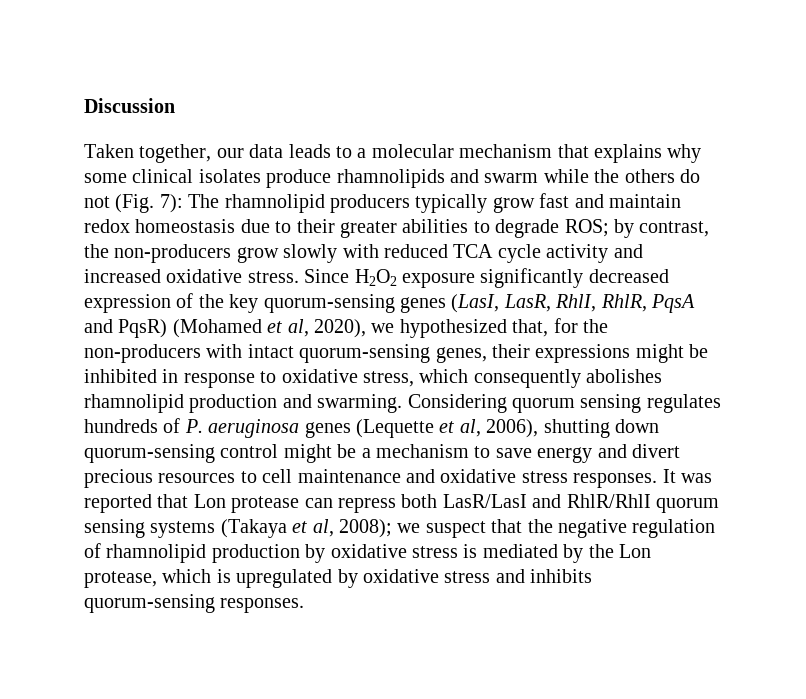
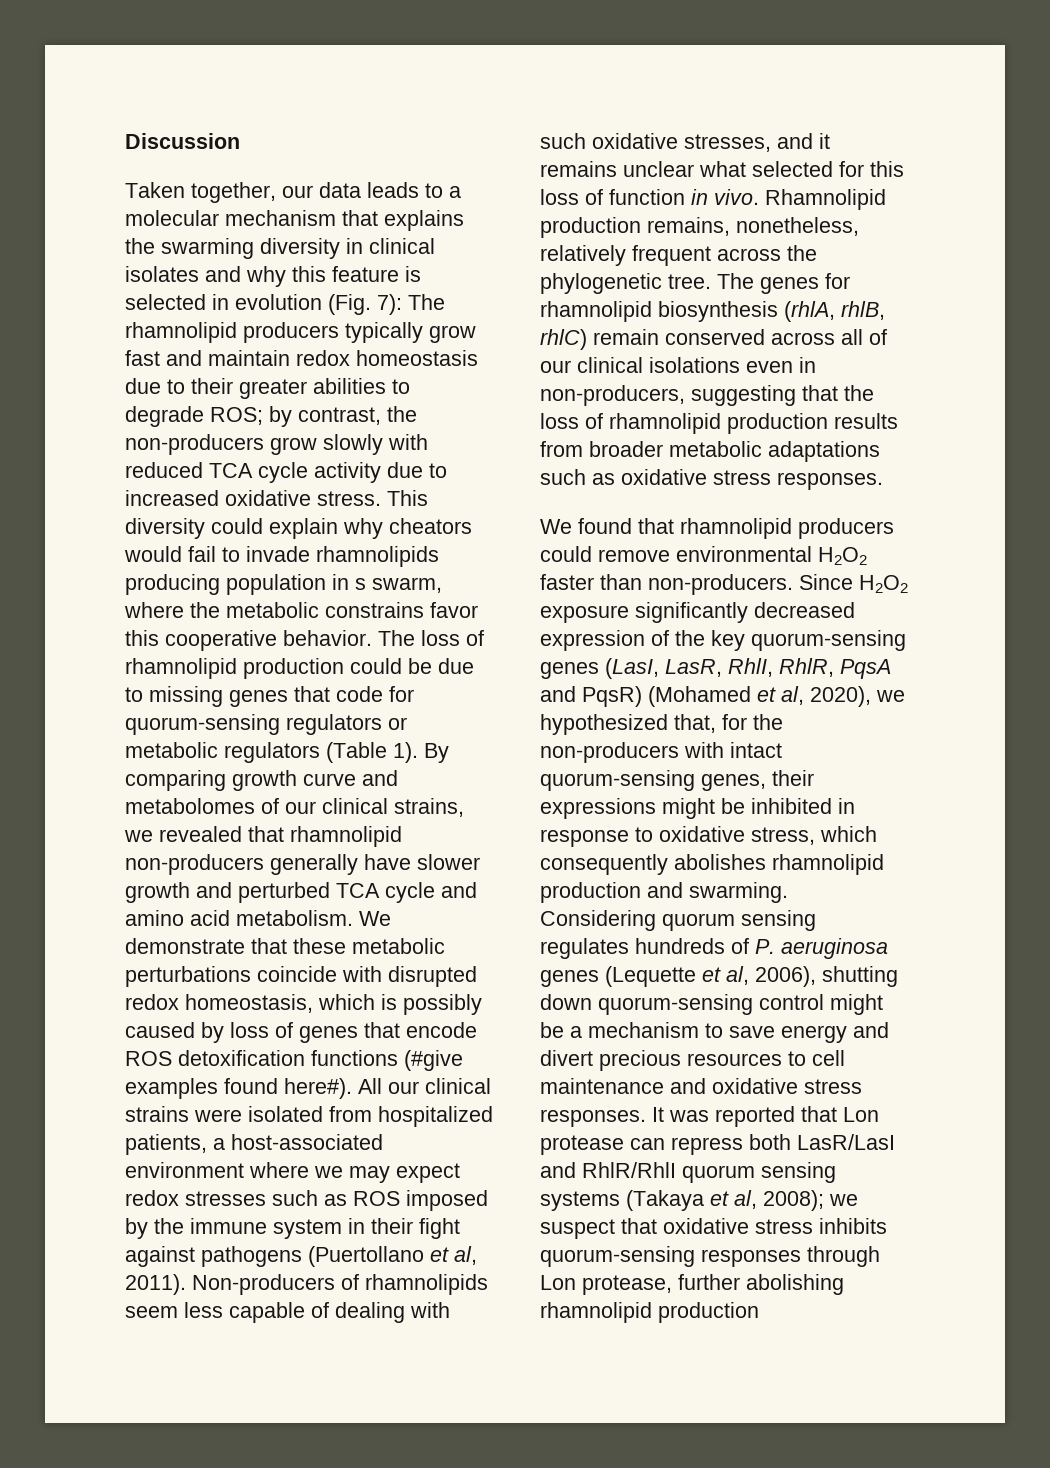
- Taken together, our data leads to a molecular mechanism that explains why some clinical isolates produce rhamnolipids and swarm while the others do not (Fig. 7): The rhamnolipid producers typically grow fast and maintain redox homeostasis due to their greater abilities to degrade ROS; by contrast, the non-producers grow slowly with reduced TCA cycle activity and increased oxidative stress.
+ Taken together, our data leads to a molecular mechanism that explains the swarming diversity in clinical isolates and why this feature is selected in evolution (Fig. 7): The rhamnolipid producers typically grow fast and maintain redox homeostasis due to their greater abilities to degrade ROS; by contrast, the non-producers grow slowly with reduced TCA cycle activity due to increased oxidative stress.
+ This diversity could explain why cheators would fail to invade rhamnolipids producing population in s swarm, where the metabolic constrains favor this cooperative behavior. The loss of rhamnolipid production could be due to missing genes that code for quorum-sensing regulators or metabolic regulators (Table 1). By comparing growth curve and metabolomes of our clinical strains, we revealed that rhamnolipid non-producers generally have slower growth and perturbed TCA cycle and amino acid metabolism. We demonstrate that these metabolic perturbations coincide with disrupted redox homeostasis, which is possibly caused by loss of genes that encode ROS detoxification functions (#give examples found here#). All our clinical strains were isolated from hospitalized patients, a host-associated environment where we may expect redox stresses such as ROS imposed by the immune system in their fight against pathogens (Puertollano et al, 2011). Non-producers of rhamnolipids seem less capable of dealing with such oxidative stresses, and it remains unclear what selected for this loss of function in vivo. Rhamnolipid production remains, nonetheless, relatively frequent across the phylogenetic tree. The genes for rhamnolipid biosynthesis (rhlA, rhlB, rhlC) remain conserved across all of our clinical isolations even in non-producers, suggesting that the loss of rhamnolipid production results from broader metabolic adaptations such as oxidative stress responses.
+ We found that rhamnolipid producers could remove environmental H2O2 faster than non-producers.
- It was reported that Lon protease can repress both LasR/LasI and RhlR/RhlI quorum sensing systems (Takaya et al, 2008); we suspect that the negative regulation of rhamnolipid production by oxidative stress is mediated by the Lon protease, which is upregulated by oxidative stress and inhibits quorum-sensing responses.
+ It was reported that Lon protease can repress both LasR/LasI and RhlR/RhlI quorum sensing systems (Takaya et al, 2008); we suspect that oxidative stress inhibits quorum-sensing responses through Lon protease, further abolishing rhamnolipid production

